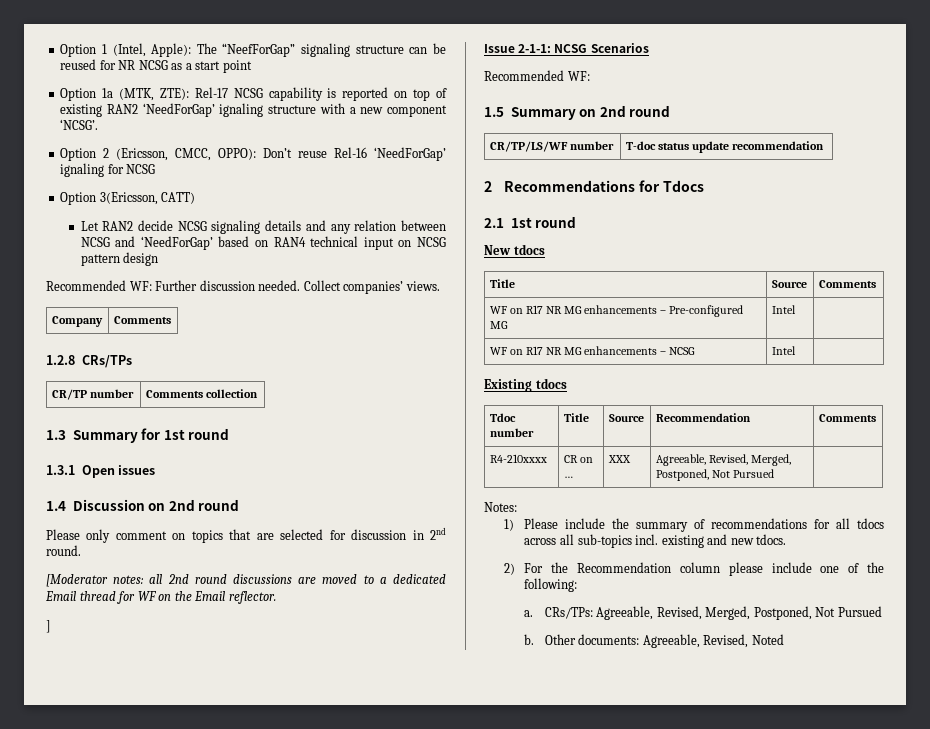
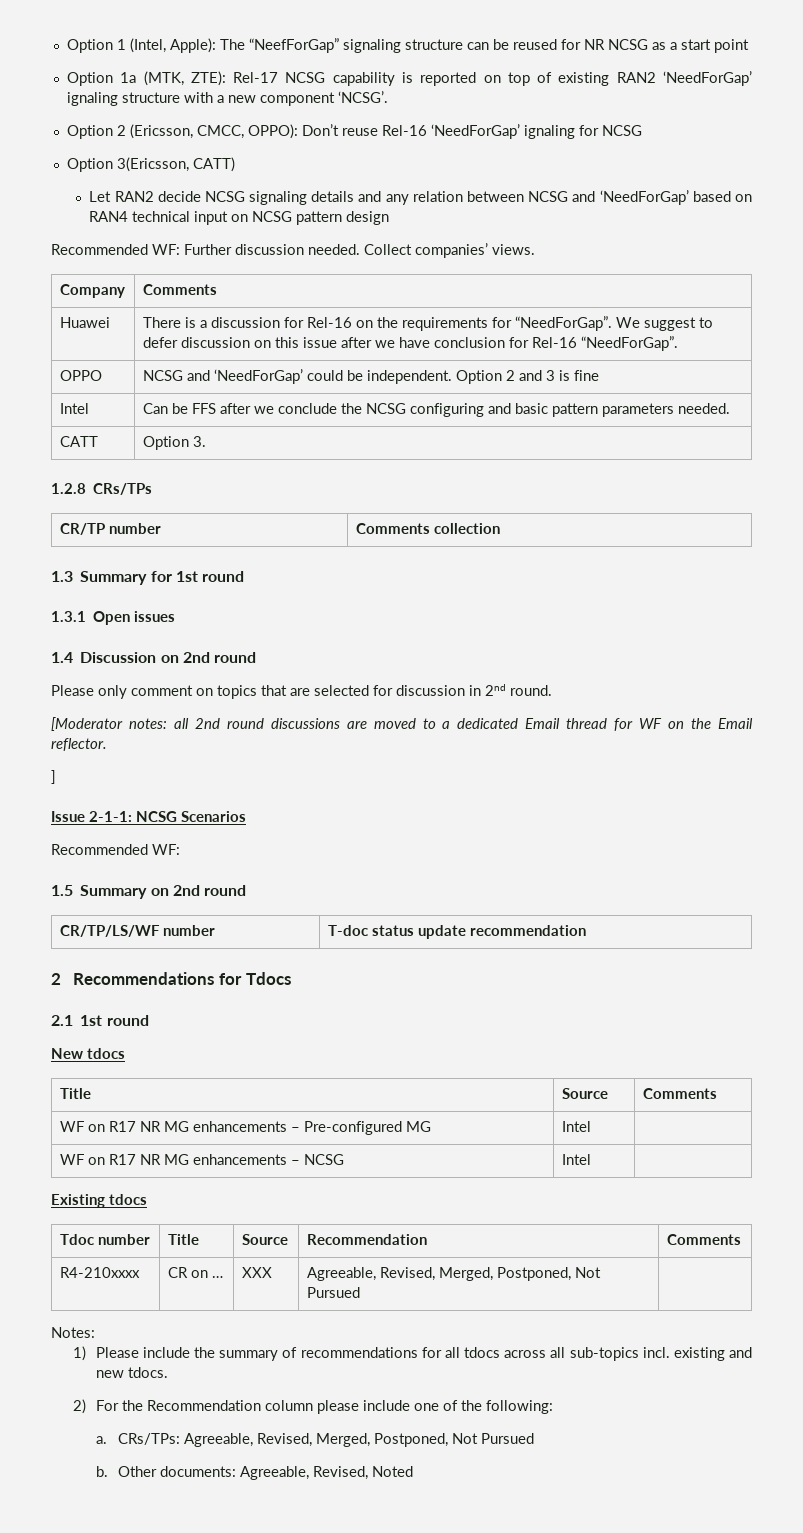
+ Huawei | There is a discussion for Rel-16 on the requirements for “NeedForGap”. We suggest to defer discussion on this issue after we have conclusion for Rel-16 “NeedForGap”.
+ OPPO | NCSG and ‘NeedForGap’ could be independent. Option 2 and 3 is fine
+ Intel | Can be FFS after we conclude the NCSG configuring and basic pattern parameters needed.
+ CATT | Option 3.

